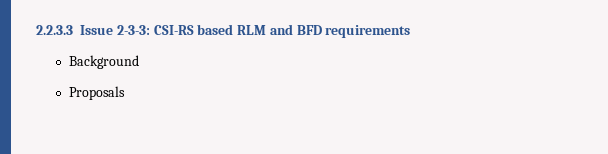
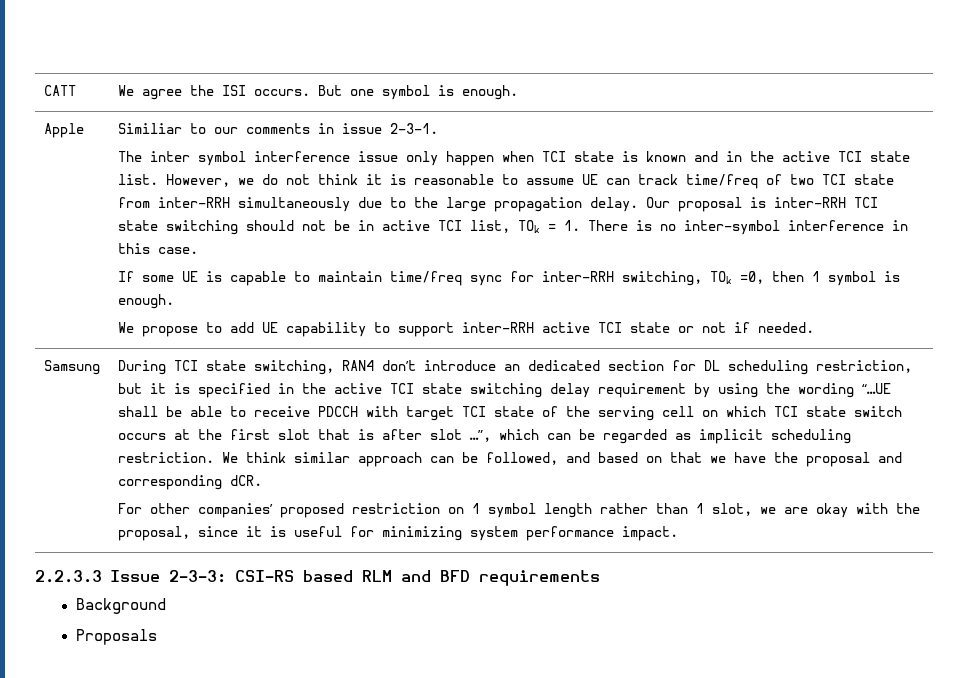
+ CATT | We agree the ISI occurs. But one symbol is enough.
+ Apple | Similiar to our comments in issue 2-3-1.
+ The inter symbol interference issue only happen when TCI state is known and in the active TCI state list. However, we do not think it is reasonable to assume UE can track time/freq of two TCI state from inter-RRH simultaneously due to the large propagation delay. Our proposal is inter-RRH TCI state switching should not be in active TCI list, TOk = 1. There is no inter-symbol interference in this case.
+ If some UE is capable to maintain time/freq sync for inter-RRH switching, TOk =0, then 1 symbol is enough.
+ We propose to add UE capability to support inter-RRH active TCI state or not if needed.
+ Samsung | During TCI state switching, RAN4 don’t introduce an dedicated section for DL scheduling restriction, but it is specified in the active TCI state switching delay requirement by using the wording “…UE shall be able to receive PDCCH with target TCI state of the serving cell on which TCI state switch occurs at the first slot that is after slot …”, which can be regarded as implicit scheduling restriction. We think similar approach can be followed, and based on that we have the proposal and corresponding dCR.
+ For other companies’ proposed restriction on 1 symbol length rather than 1 slot, we are okay with the proposal, since it is useful for minimizing system performance impact.

